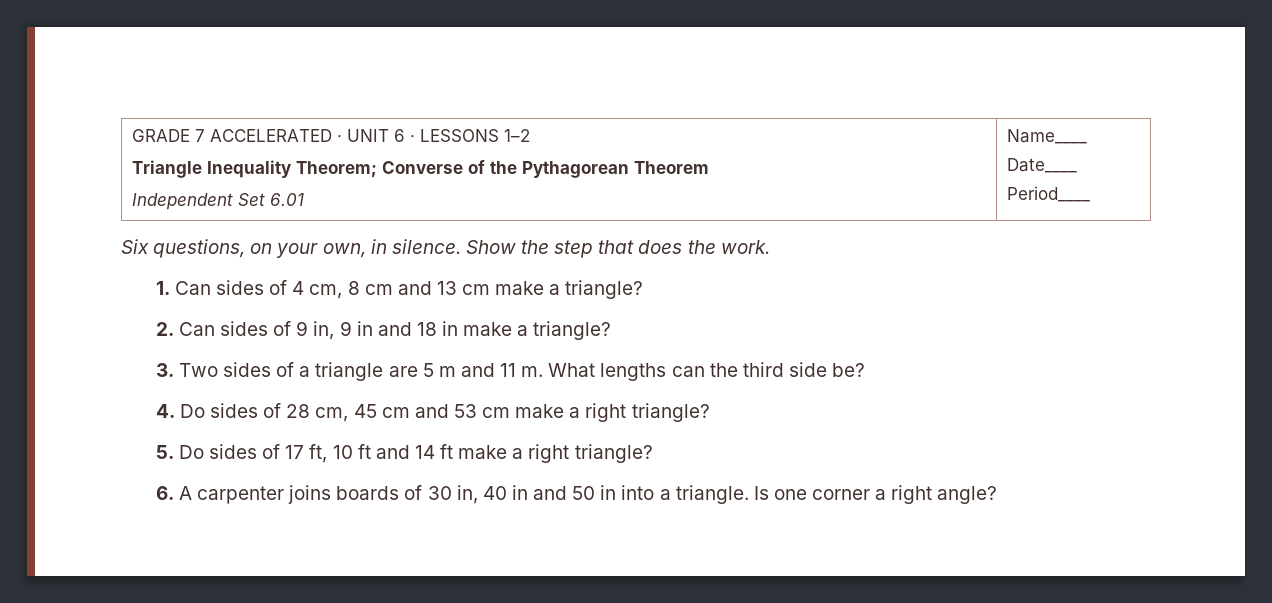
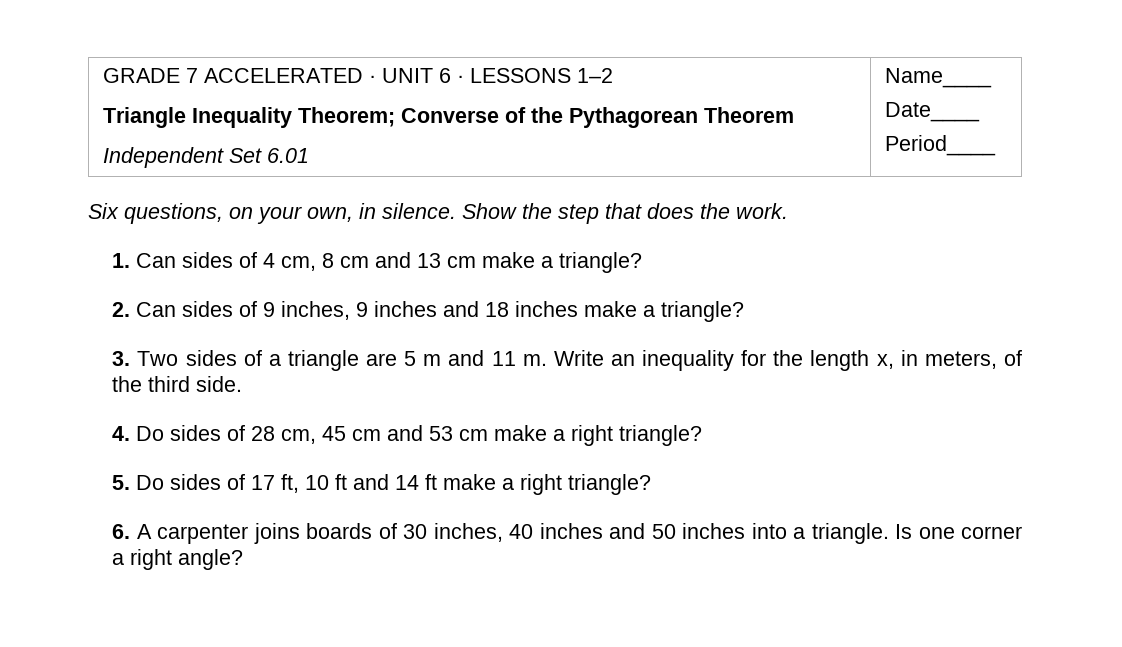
- 2. Can sides of 9 in, 9 in and 18 in make a triangle?
+ 2. Can sides of 9 inches, 9 inches and 18 inches make a triangle?
- What lengths can the third side be?
+ Write an inequality for the length x, in meters, of the third side.
- 6. A carpenter joins boards of 30 in, 40 in and 50 in into a triangle.
+ 6. A carpenter joins boards of 30 inches, 40 inches and 50 inches into a triangle.

